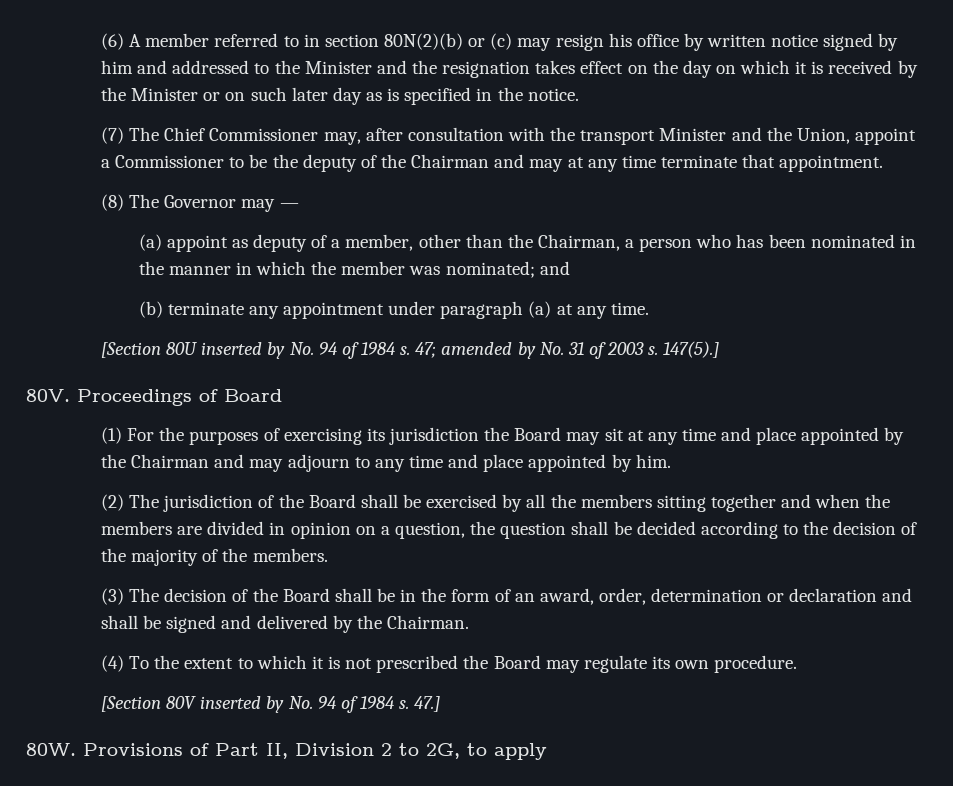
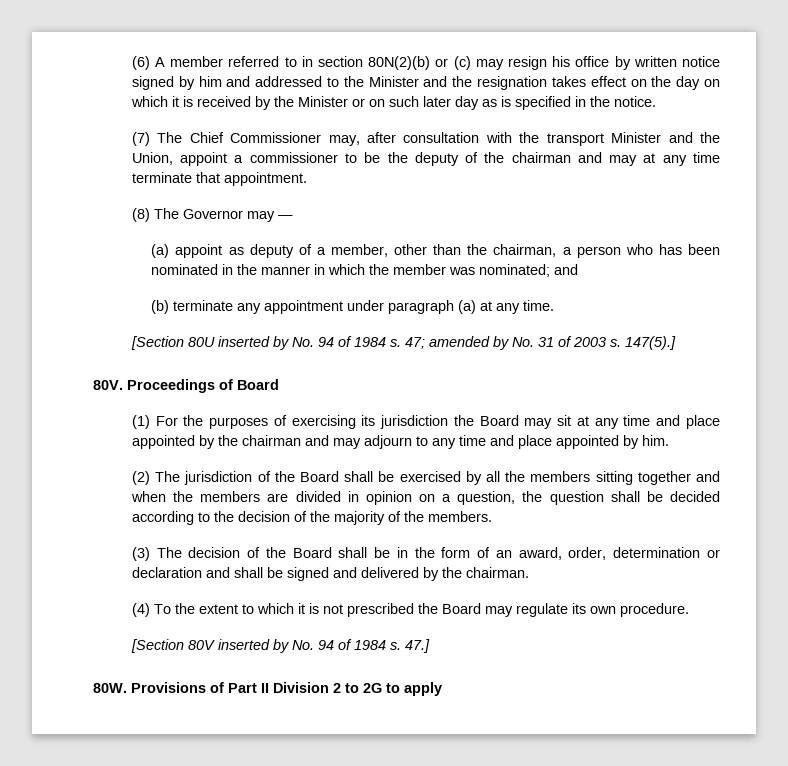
- (7) The Chief Commissioner may, after consultation with the transport Minister and the Union, appoint a Commissioner to be the deputy of the Chairman and may at any time terminate that appointment.
+ (7) The Chief Commissioner may, after consultation with the transport Minister and the Union, appoint a commissioner to be the deputy of the chairman and may at any time terminate that appointment.
- (a) appoint as deputy of a member, other than the Chairman, a person who has been nominated in the manner in which the member was nominated; and
+ (a) appoint as deputy of a member, other than the chairman, a person who has been nominated in the manner in which the member was nominated; and
- (1) For the purposes of exercising its jurisdiction the Board may sit at any time and place appointed by the Chairman and may adjourn to any time and place appointed by him.
+ (1) For the purposes of exercising its jurisdiction the Board may sit at any time and place appointed by the chairman and may adjourn to any time and place appointed by him.
- (3) The decision of the Board shall be in the form of an award, order, determination or declaration and shall be signed and delivered by the Chairman.
+ (3) The decision of the Board shall be in the form of an award, order, determination or declaration and shall be signed and delivered by the chairman.
- Provisions of Part II, Division 2 to 2G, to apply
+ Provisions of Part II Division 2 to 2G to apply

